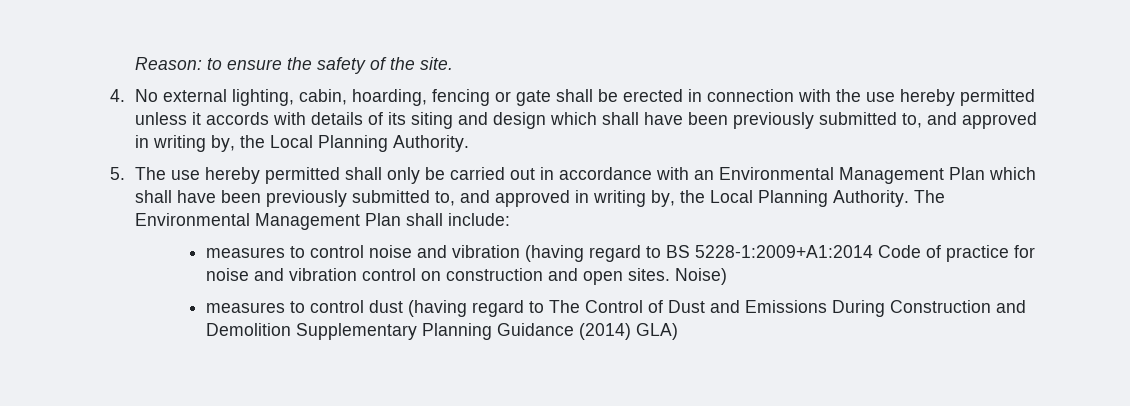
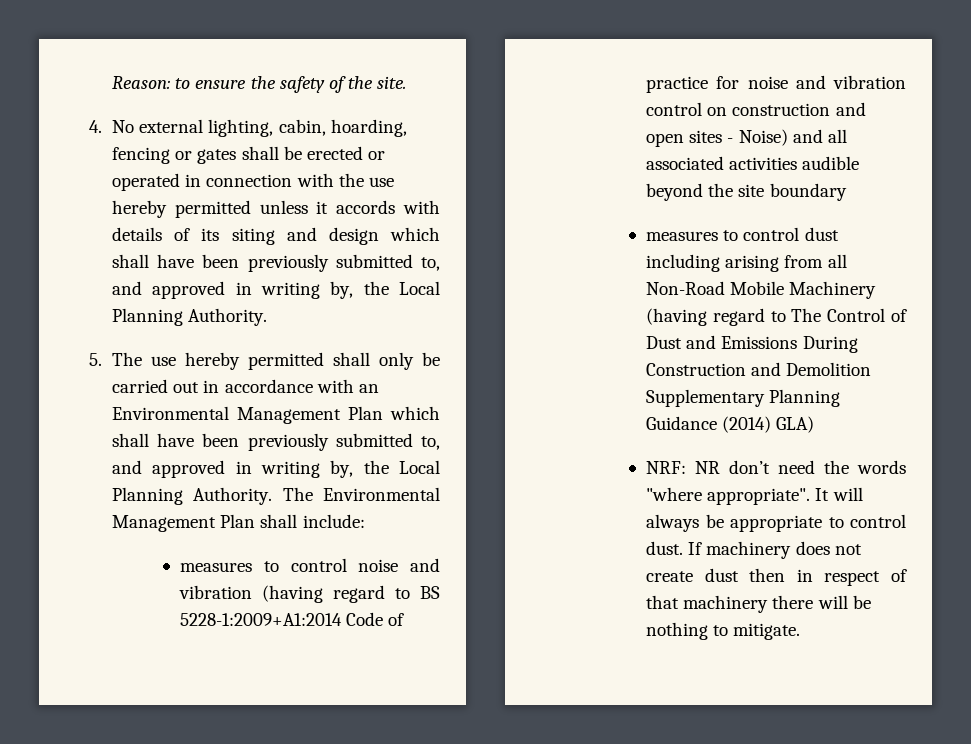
- 4. No external lighting, cabin, hoarding, fencing or gate shall be erected in connection with the use hereby permitted unless it accords with details of its siting and design which shall have been previously submitted to, and approved in writing by, the Local Planning Authority.
+ 4. No external lighting, cabin, hoarding, fencing or gates shall be erected or operated in connection with the use hereby permitted unless it accords with details of its siting and design which shall have been previously submitted to, and approved in writing by, the Local Planning Authority.
- measures to control noise and vibration (having regard to BS 5228-1:2009+A1:2014 Code of practice for noise and vibration control on construction and open sites. Noise)
- measures to control dust (having regard to The Control of Dust and Emissions During Construction and Demolition Supplementary Planning Guidance (2014) GLA)
+ measures to control noise and vibration (having regard to BS 5228-1:2009+A1:2014 Code of practice for noise and vibration control on construction and open sites - Noise) and all associated activities audible beyond the site boundary
+ measures to control dust including arising from all Non-Road Mobile Machinery (having regard to The Control of Dust and Emissions During Construction and Demolition Supplementary Planning Guidance (2014) GLA)
+ NRF: NR don’t need the words "where appropriate". It will always be appropriate to control dust. If machinery does not create dust then in respect of that machinery there will be nothing to mitigate.

